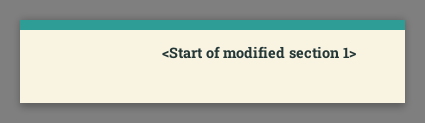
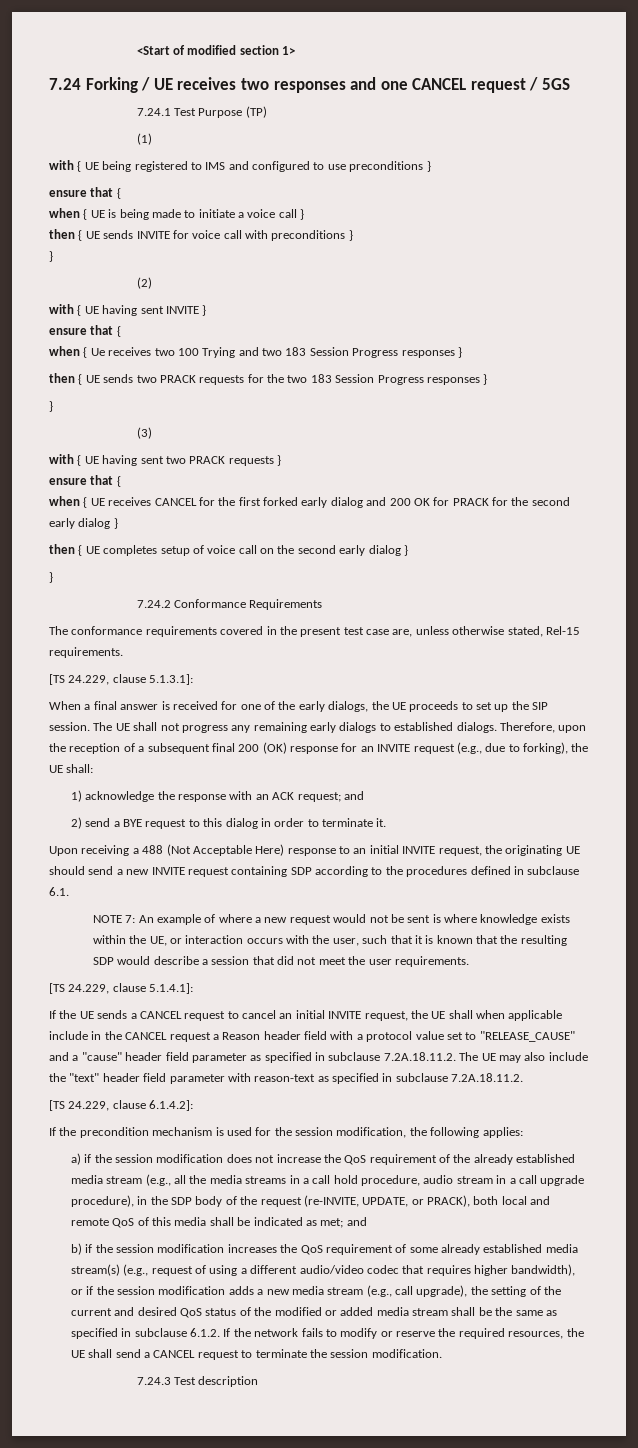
+ 7.24 Forking / UE receives two responses and one CANCEL request / 5GS
+ 7.24.1 Test Purpose (TP)
+ (1)
+ with { UE being registered to IMS and configured to use preconditions }
+ ensure that {
+ when { UE is being made to initiate a voice call }
+ then { UE sends INVITE for voice call with preconditions }
+ }
+ (2)
+ with { UE having sent INVITE }
+ ensure that {
+ when { Ue receives two 100 Trying and two 183 Session Progress responses }
+ then { UE sends two PRACK requests for the two 183 Session Progress responses }
+ }
+ (3)
+ with { UE having sent two PRACK requests }
+ ensure that {
+ when { UE receives CANCEL for the first forked early dialog and 200 OK for PRACK for the second early dialog }
+ then { UE completes setup of voice call on the second early dialog }
+ }
+ 7.24.2 Conformance Requirements
+ The conformance requirements covered in the present test case are, unless otherwise stated, Rel-15 requirements.
+ [TS 24.229, clause 5.1.3.1]:
+ When a final answer is received for one of the early dialogs, the UE proceeds to set up the SIP session. The UE shall not progress any remaining early dialogs to established dialogs. Therefore, upon the reception of a subsequent final 200 (OK) response for an INVITE request (e.g., due to forking), the UE shall:
+ 1) acknowledge the response with an ACK request; and
+ 2) send a BYE request to this dialog in order to terminate it.
+ Upon receiving a 488 (Not Acceptable Here) response to an initial INVITE request, the originating UE should send a new INVITE request containing SDP according to the procedures defined in subclause 6.1.
+ NOTE 7: An example of where a new request would not be sent is where knowledge exists within the UE, or interaction occurs with the user, such that it is known that the resulting SDP would describe a session that did not meet the user requirements.
+ [TS 24.229, clause 5.1.4.1]:
+ If the UE sends a CANCEL request to cancel an initial INVITE request, the UE shall when applicable include in the CANCEL request a Reason header field with a protocol value set to "RELEASE_CAUSE" and a "cause" header field parameter as specified in subclause 7.2A.18.11.2. The UE may also include the "text" header field parameter with reason-text as specified in subclause 7.2A.18.11.2.
+ [TS 24.229, clause 6.1.4.2]:
+ If the precondition mechanism is used for the session modification, the following applies:
+ a) if the session modification does not increase the QoS requirement of the already established media stream (e.g., all the media streams in a call hold procedure, audio stream in a call upgrade procedure), in the SDP body of the request (re-INVITE, UPDATE, or PRACK), both local and remote QoS of this media shall be indicated as met; and
+ b) if the session modification increases the QoS requirement of some already established media stream(s) (e.g., request of using a different audio/video codec that requires higher bandwidth), or if the session modification adds a new media stream (e.g., call upgrade), the setting of the current and desired QoS status of the modified or added media stream shall be the same as specified in subclause 6.1.2. If the network fails to modify or reserve the required resources, the UE shall send a CANCEL request to terminate the session modification.
+ 7.24.3 Test description

